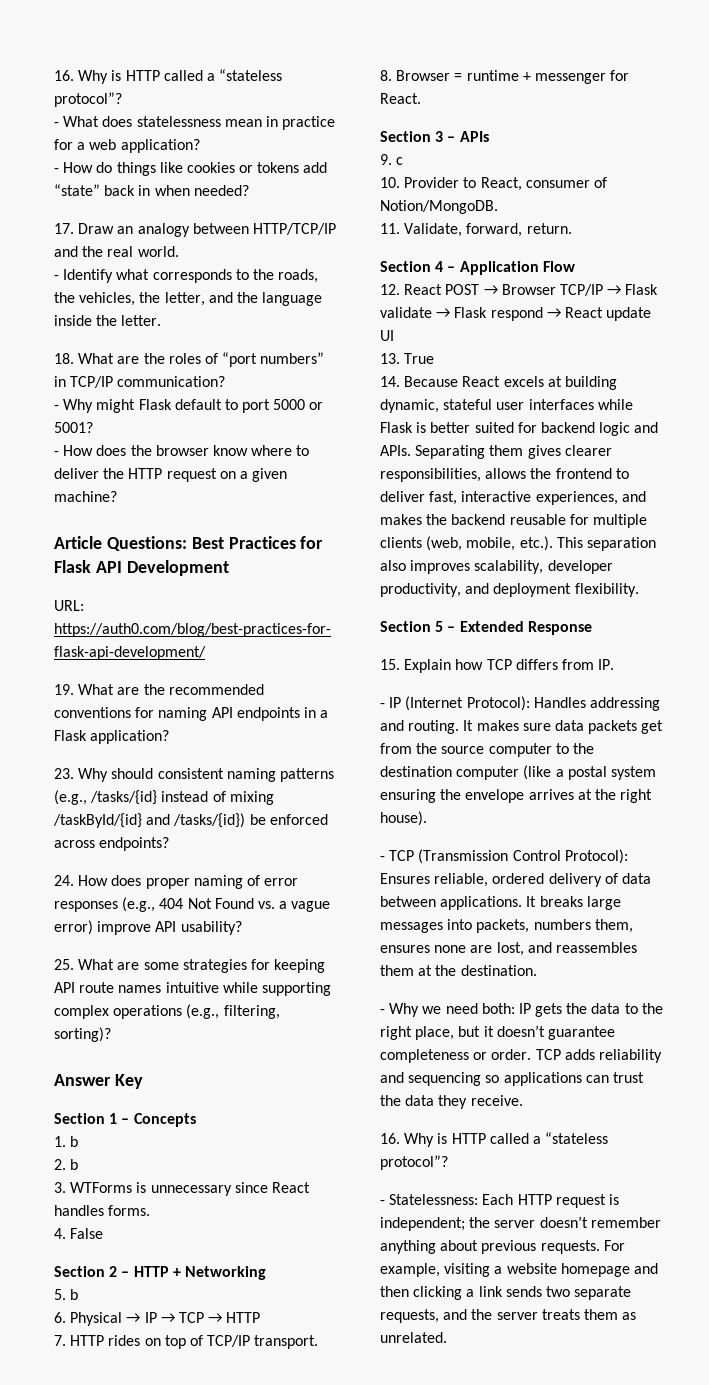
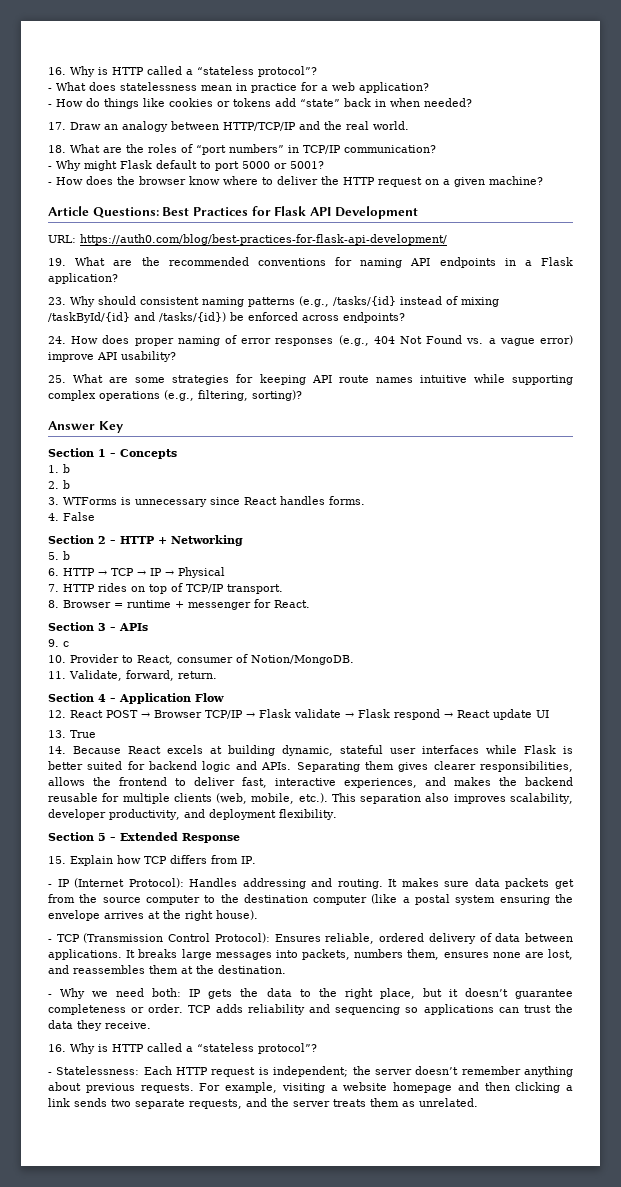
- - Identify what corresponds to the roads, the vehicles, the letter, and the language inside the letter.
- 6. Physical → IP → TCP → HTTP
+ 6. HTTP → TCP → IP → Physical

